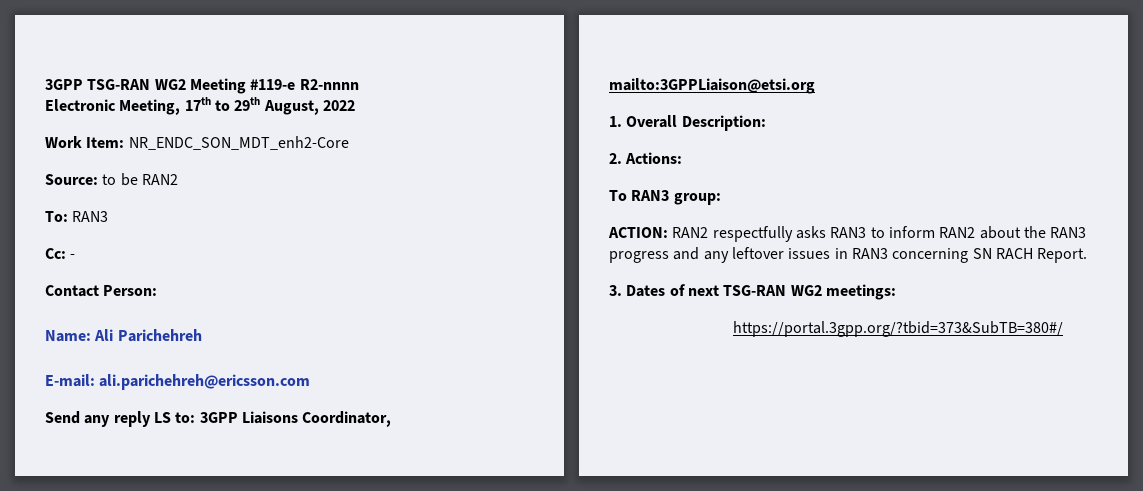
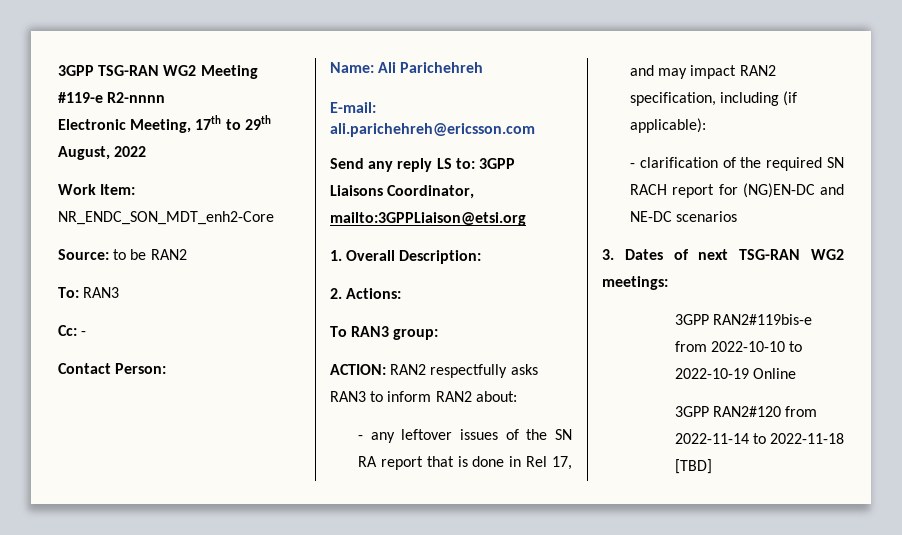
- ACTION: RAN2 respectfully asks RAN3 to inform RAN2 about the RAN3 progress and any leftover issues in RAN3 concerning SN RACH Report.
+ ACTION: RAN2 respectfully asks RAN3 to inform RAN2 about:
+ - any leftover issues of the SN RA report that is done in Rel 17, and may impact RAN2 specification, including (if applicable):
+ - clarification of the required SN RACH report for (NG)EN-DC and NE-DC scenarios
- https://portal.3gpp.org/?tbid=373&SubTB=380#/
+ 3GPP RAN2#119bis-e from 2022-10-10 to 2022-10-19 Online
+ 3GPP RAN2#120 from 2022-11-14 to 2022-11-18 [TBD]

